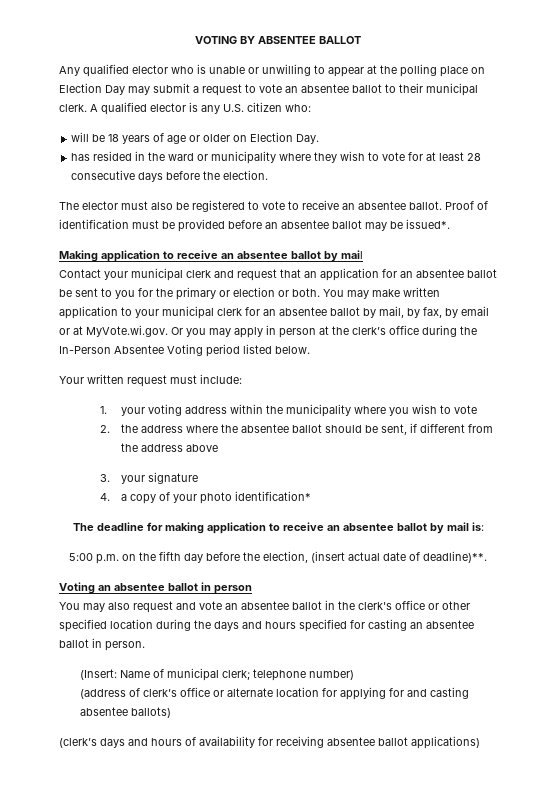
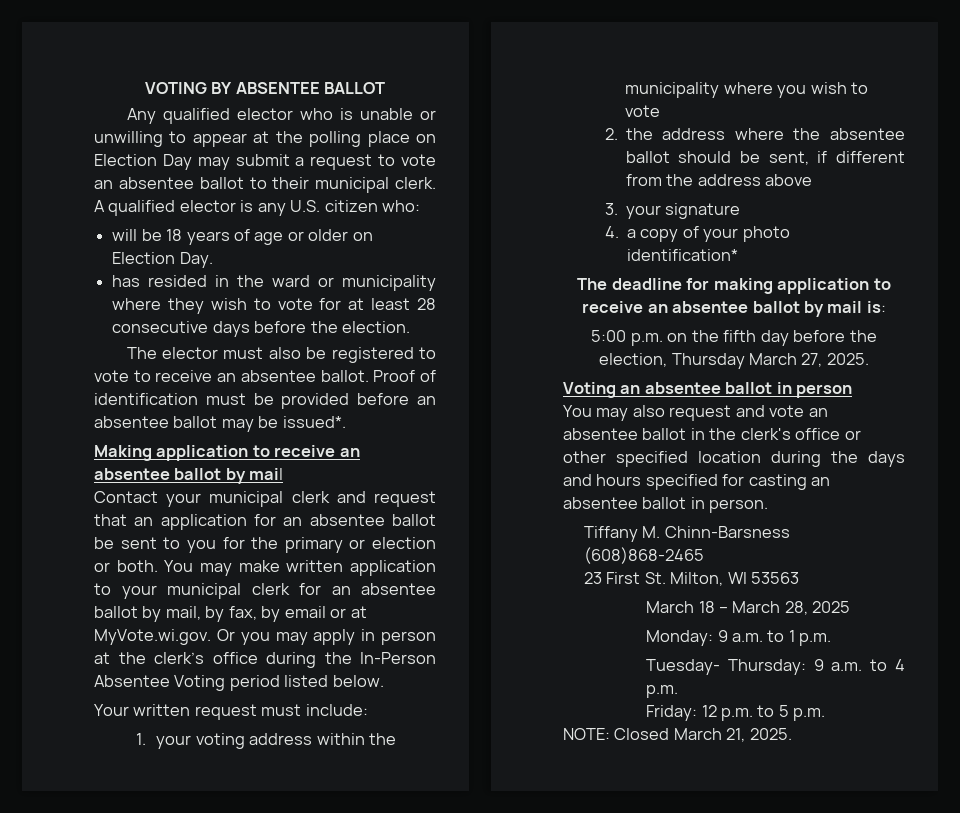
- 5:00 p.m. on the fifth day before the election, (insert actual date of deadline)**.
+ 5:00 p.m. on the fifth day before the election, Thursday March 27, 2025.
- (Insert: Name of municipal clerk; telephone number)
- (address of clerk’s office or alternate location for applying for and casting absentee ballots)
- (clerk’s days and hours of availability for receiving absentee ballot applications)
+ Tiffany M. Chinn-Barsness (608)868-2465
+ 23 First St. Milton, WI 53563
+ March 18 – March 28, 2025
+ Monday: 9 a.m. to 1 p.m.
+ Tuesday- Thursday: 9 a.m. to 4 p.m.
+ Friday: 12 p.m. to 5 p.m.
+ NOTE: Closed March 21, 2025.

